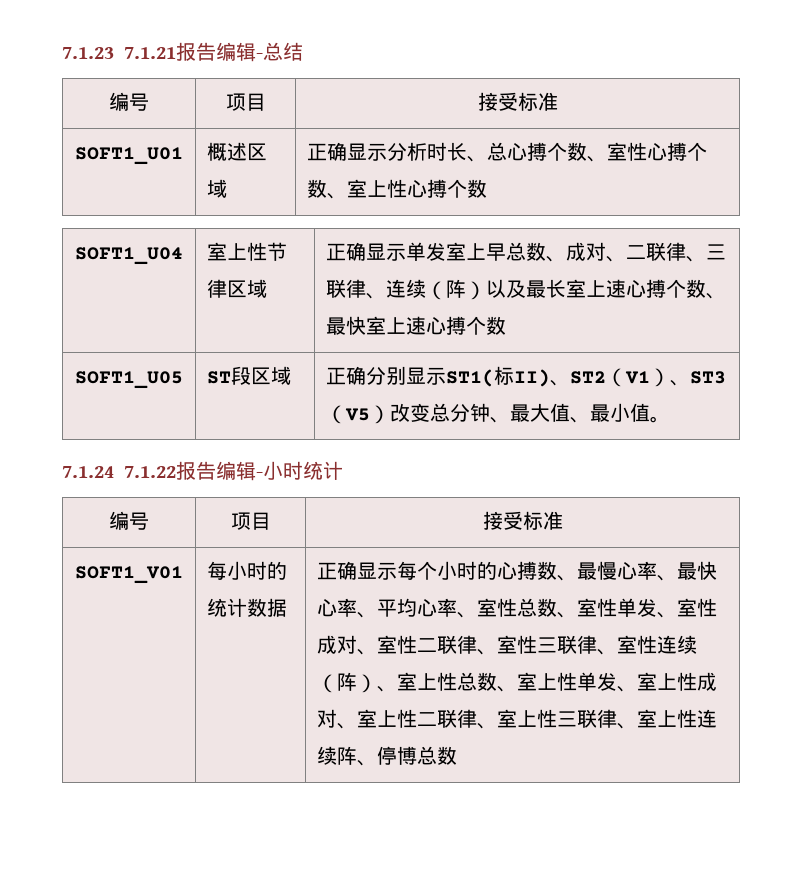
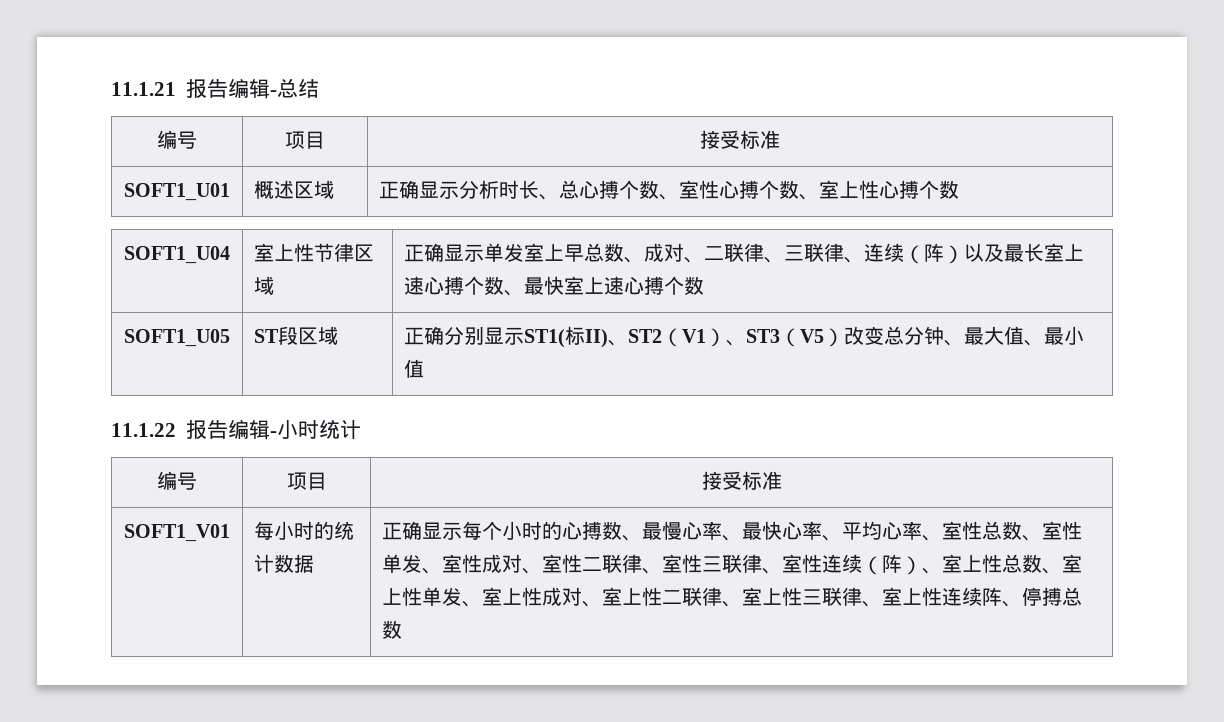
- 7.1.23 7.1.21报告编辑-总结
+ 11.1.21报告编辑-总结
- SOFT1_U05 | ST段区域 | 正确分别显示ST1(标II)、ST2（V1）、ST3（V5）改变总分钟、最大值、最小值。
- 7.1.24 7.1.22报告编辑-小时统计
+ SOFT1_U05 | ST段区域 | 正确分别显示ST1(标II)、ST2（V1）、ST3（V5）改变总分钟、最大值、最小值
+ 11.1.22报告编辑-小时统计
- 正确显示每个小时的心搏数、最慢心率、最快心率、平均心率、室性总数、室性单发、室性成对、室性二联律、室性三联律、室性连续（阵）、室上性总数、室上性单发、室上性成对、室上性二联律、室上性三联律、室上性连续阵、停博总数
+ 正确显示每个小时的心搏数、最慢心率、最快心率、平均心率、室性总数、室性单发、室性成对、室性二联律、室性三联律、室性连续（阵）、室上性总数、室上性单发、室上性成对、室上性二联律、室上性三联律、室上性连续阵、停搏总数

